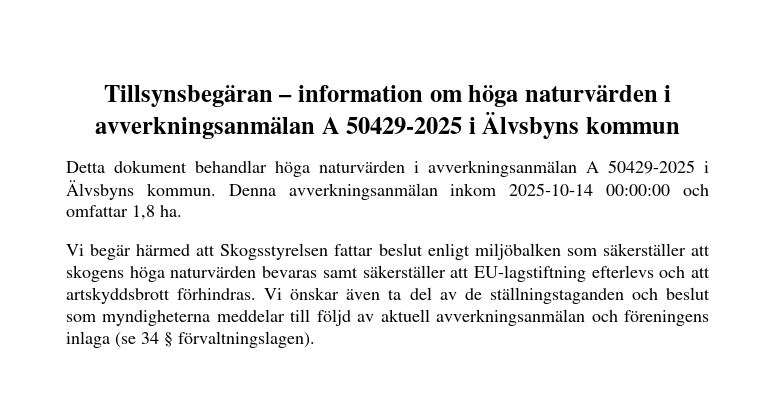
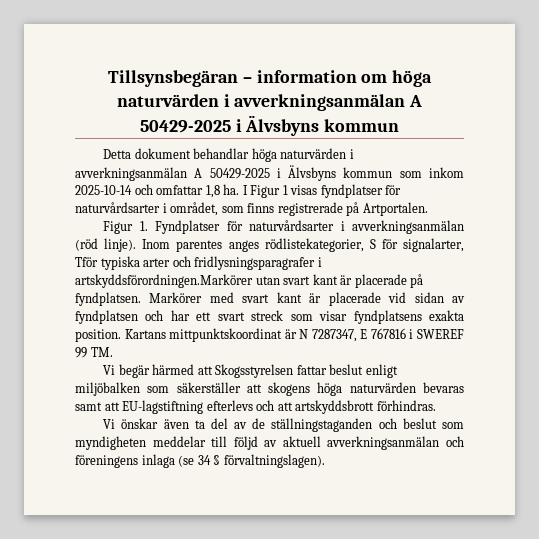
- Detta dokument behandlar höga naturvärden i avverkningsanmälan A 50429-2025 i Älvsbyns kommun. Denna avverkningsanmälan inkom 2025-10-14 00:00:00 och omfattar 1,8 ha.
+ Detta dokument behandlar höga naturvärden i avverkningsanmälan A 50429-2025 i Älvsbyns kommun som inkom 2025-10-14 och omfattar 1,8 ha. I Figur 1 visas fyndplatser för naturvårdsarter i området, som finns registrerade på Artportalen.
+ Figur 1. Fyndplatser för naturvårdsarter i avverkningsanmälan (röd linje). Inom parentes anges rödlistekategorier, S för signalarter, Tför typiska arter och fridlysningsparagrafer i artskyddsförordningen.Markörer utan svart kant är placerade på fyndplatsen. Markörer med svart kant är placerade vid sidan av fyndplatsen och har ett svart streck som visar fyndplatsens exakta position. Kartans mittpunktskoordinat är N 7287347, E 767816 i SWEREF 99 TM.
- Vi begär härmed att Skogsstyrelsen fattar beslut enligt miljöbalken som säkerställer att skogens höga naturvärden bevaras samt säkerställer att EU-lagstiftning efterlevs och att artskyddsbrott förhindras. Vi önskar även ta del av de ställningstaganden och beslut som myndigheterna meddelar till följd av aktuell avverkningsanmälan och föreningens inlaga (se 34 § förvaltningslagen).
+ Vi begär härmed att Skogsstyrelsen fattar beslut enligt miljöbalken som säkerställer att skogens höga naturvärden bevaras samt att EU-lagstiftning efterlevs och att artskyddsbrott förhindras.
+ Vi önskar även ta del av de ställningstaganden och beslut som myndigheten meddelar till följd av aktuell avverkningsanmälan och föreningens inlaga (se 34 § förvaltningslagen).

